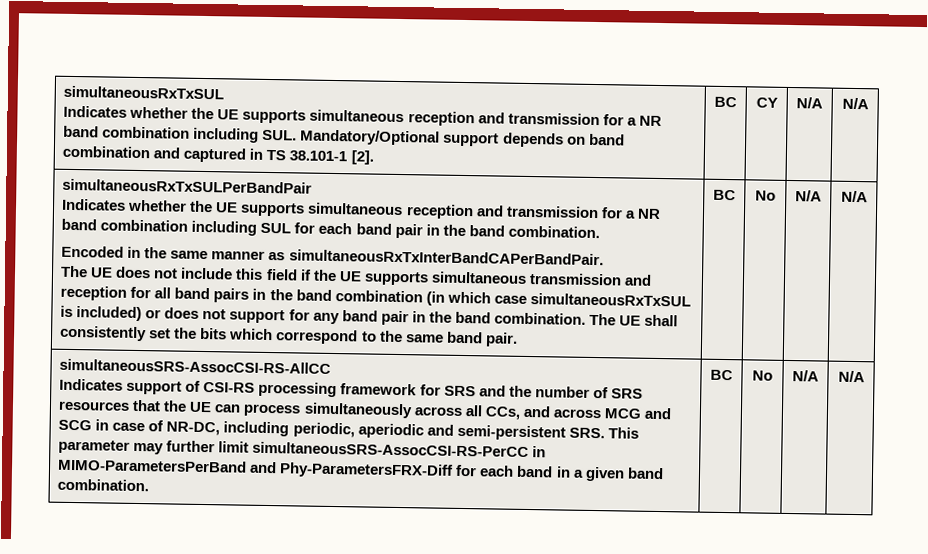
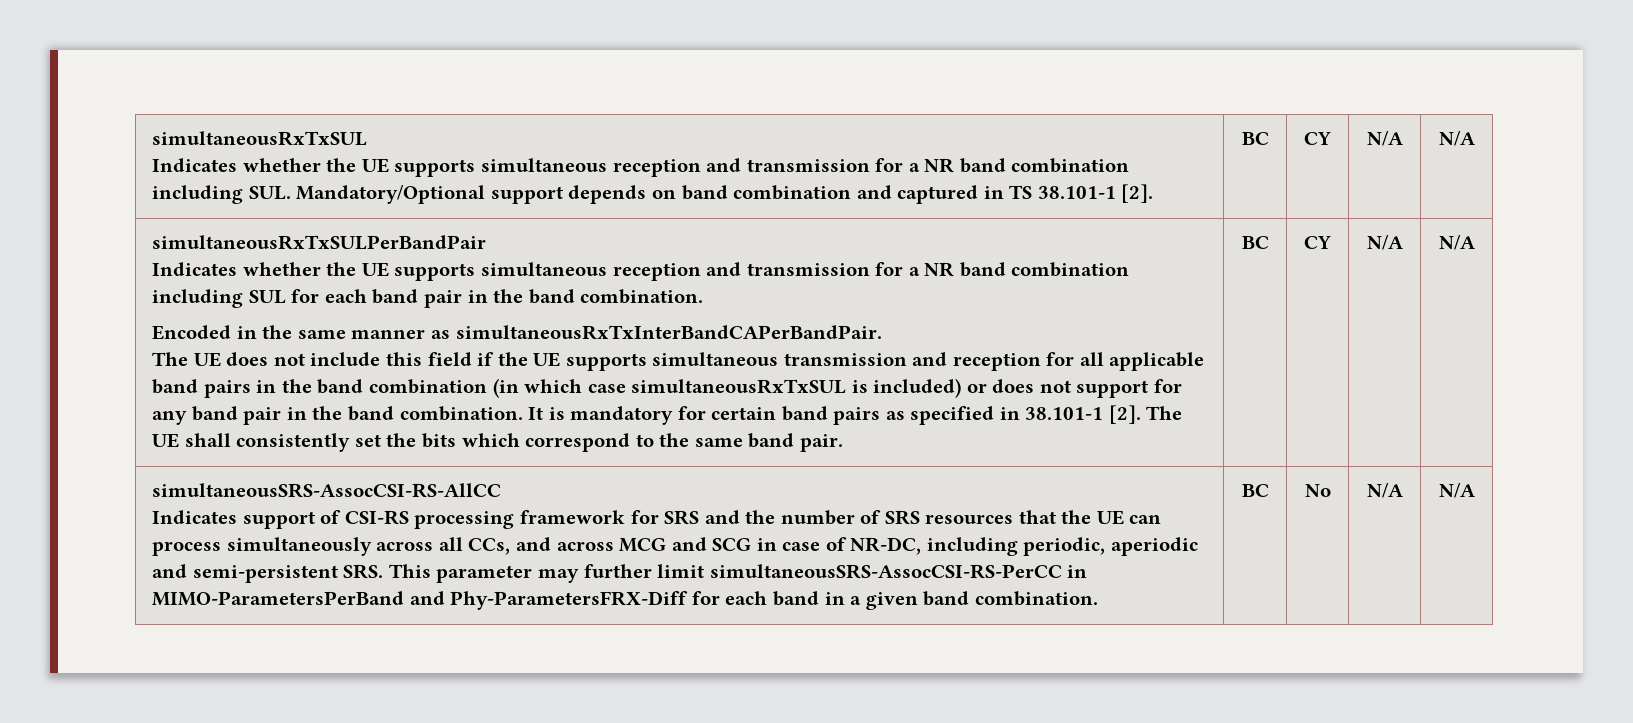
- The UE does not include this field if the UE supports simultaneous transmission and reception for all band pairs in the band combination (in which case simultaneousRxTxSUL is included) or does not support for any band pair in the band combination.
+ The UE does not include this field if the UE supports simultaneous transmission and reception for all applicable band pairs in the band combination (in which case simultaneousRxTxSUL is included) or does not support for any band pair in the band combination.
+ It is mandatory for certain band pairs as specified in 38.101-1 [2].
- The UE shall consistently set the bits which correspond to the same band pair. | BC | No
+ The UE shall consistently set the bits which correspond to the same band pair. | BC | CY

